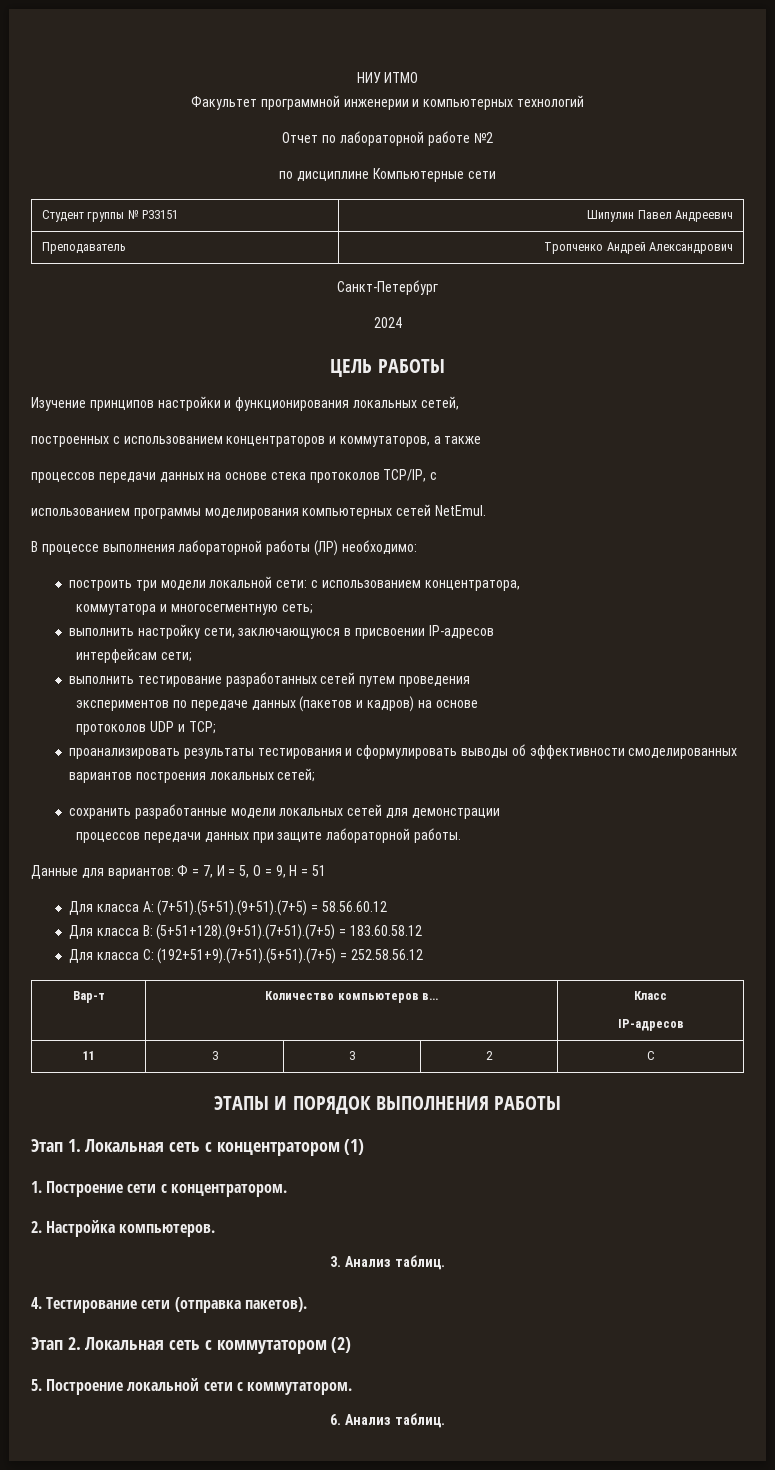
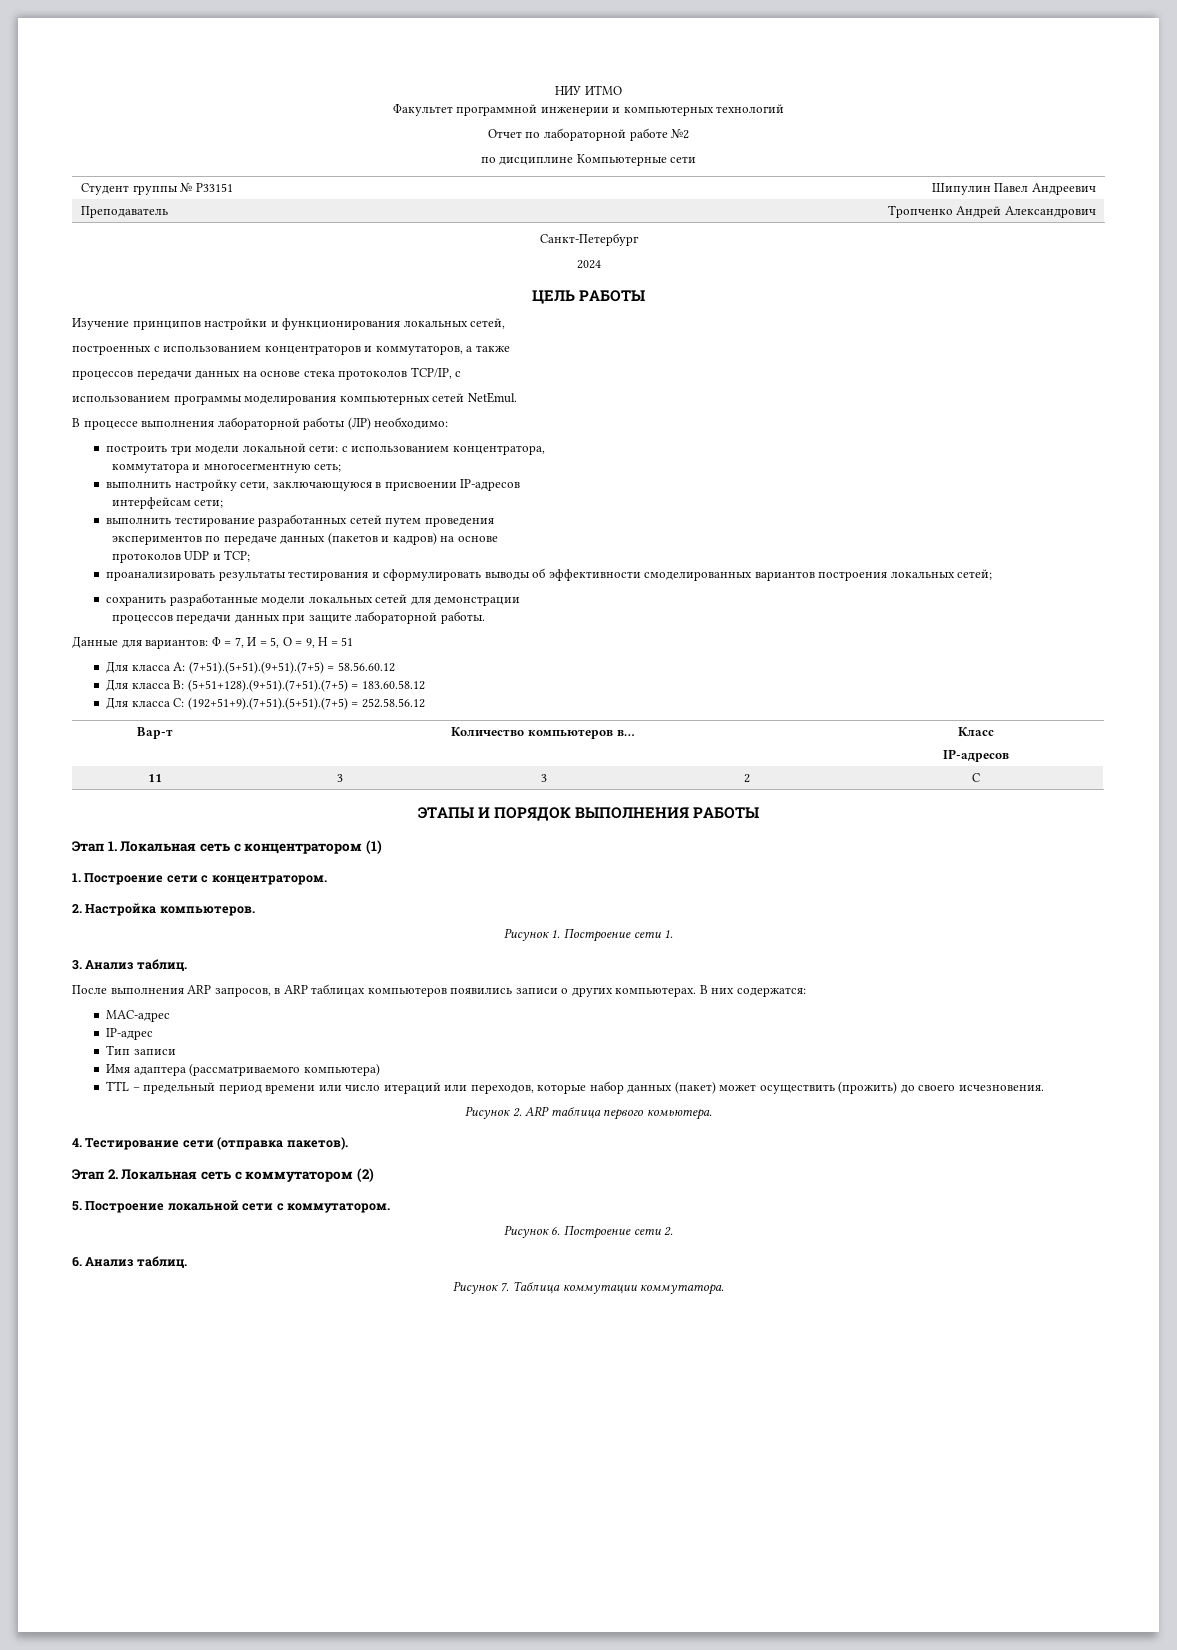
+ Рисунок 1. Построение сети 1.
  3. Анализ таблиц.
+ После выполнения ARP запросов, в ARP таблицах компьютеров появились записи о других компьютерах. В них содержатся:
+ MAC-адрес
+ IP-адрес
+ Тип записи
+ Имя адаптера (рассматриваемого компьютера)
+ TTL – предельный период времени или число итераций или переходов, которые набор данных (пакет) может осуществить (прожить) до своего исчезновения.
+ Рисунок 2. ARP таблица первого комьютера.
+ Рисунок 6. Построение сети 2.
  6. Анализ таблиц.
+ Рисунок 7. Таблица коммутации коммутатора.

